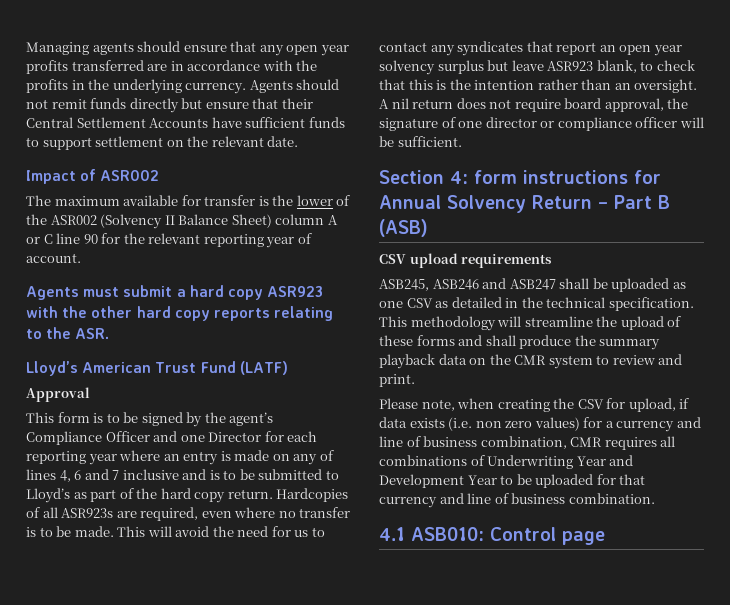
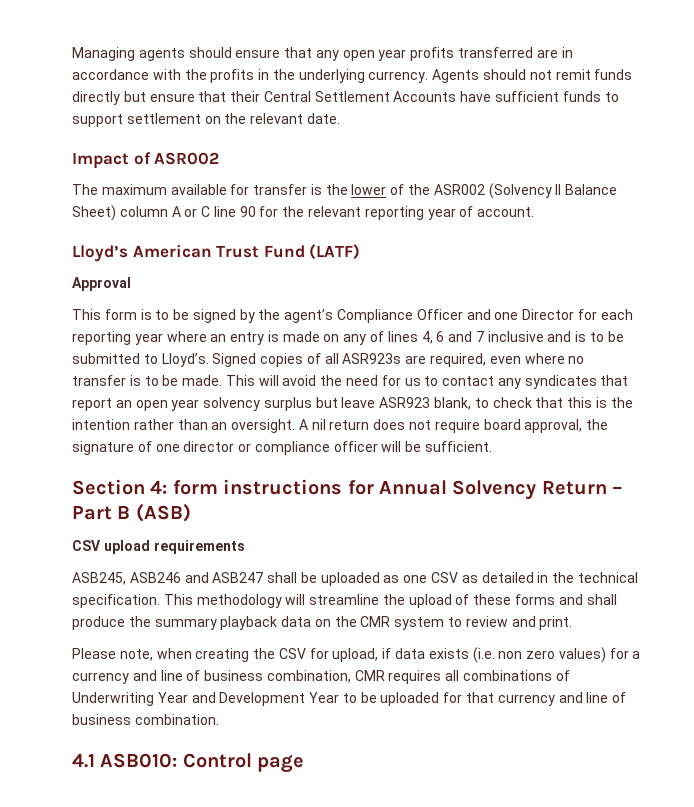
- Agents must submit a hard copy ASR923 with the other hard copy reports relating to the ASR.
- This form is to be signed by the agent’s Compliance Officer and one Director for each reporting year where an entry is made on any of lines 4, 6 and 7 inclusive and is to be submitted to Lloyd’s as part of the hard copy return. Hardcopies of all ASR923s are required, even where no transfer is to be made.
+ This form is to be signed by the agent’s Compliance Officer and one Director for each reporting year where an entry is made on any of lines 4, 6 and 7 inclusive and is to be submitted to Lloyd’s. Signed copies of all ASR923s are required, even where no transfer is to be made.

